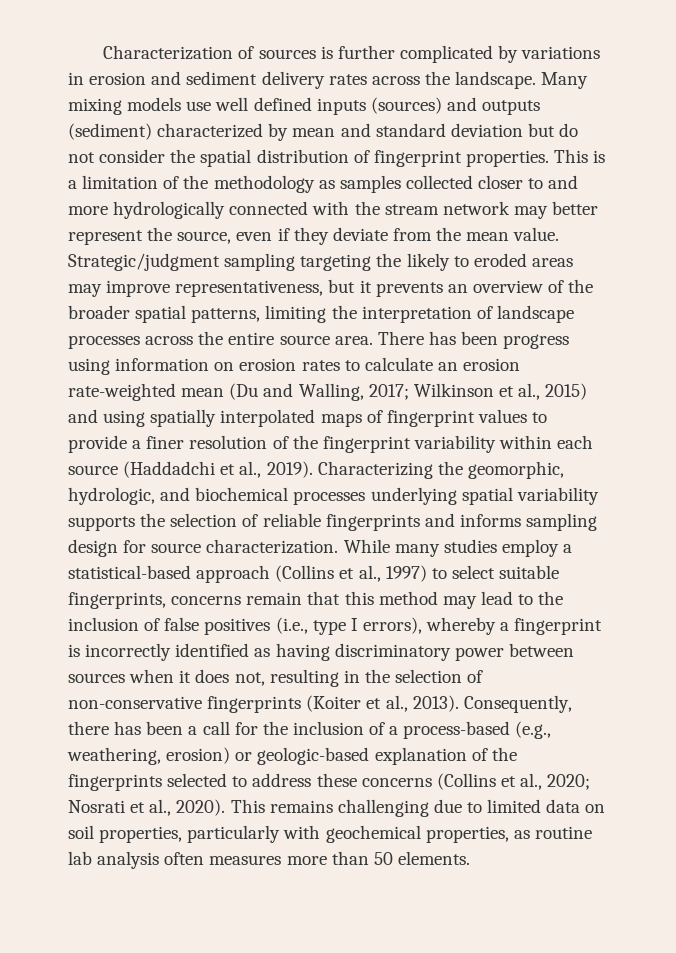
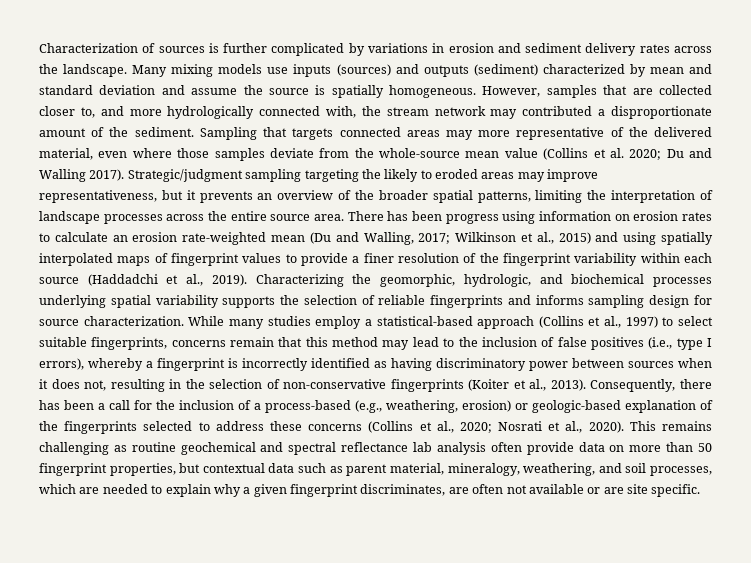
- Many mixing models use well defined inputs (sources) and outputs (sediment) characterized by mean and standard deviation but do not consider the spatial distribution of fingerprint properties. This is a limitation of the methodology as samples collected closer to and more hydrologically connected with the stream network may better represent the source, even if they deviate from the mean value.
+ Many mixing models use inputs (sources) and outputs (sediment) characterized by mean and standard deviation and assume the source is spatially homogeneous. However, samples that are collected closer to, and more hydrologically connected with, the stream network may contributed a disproportionate amount of the sediment. Sampling that targets connected areas may more representative of the delivered material, even where those samples deviate from the whole-source mean value (Collins et al. 2020; Du and Walling 2017).
- This remains challenging due to limited data on soil properties, particularly with geochemical properties, as routine lab analysis often measures more than 50 elements.
+ This remains challenging as routine geochemical and spectral reflectance lab analysis often provide data on more than 50 fingerprint properties, but contextual data such as parent material, mineralogy, weathering, and soil processes, which are needed to explain why a given fingerprint discriminates, are often not available or are site specific.

